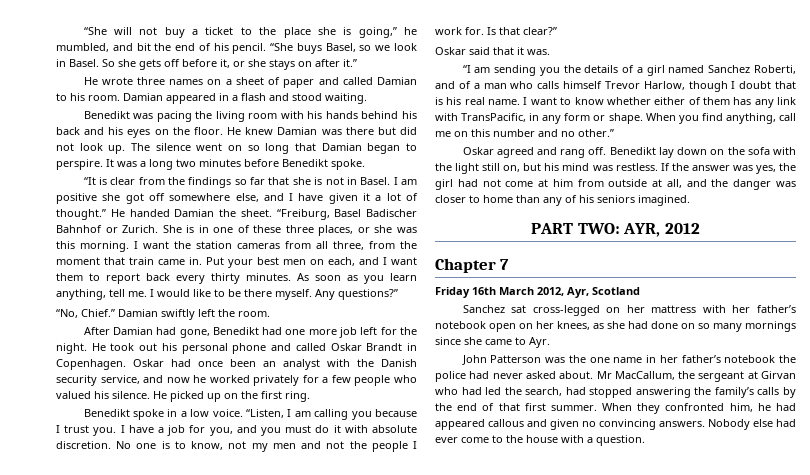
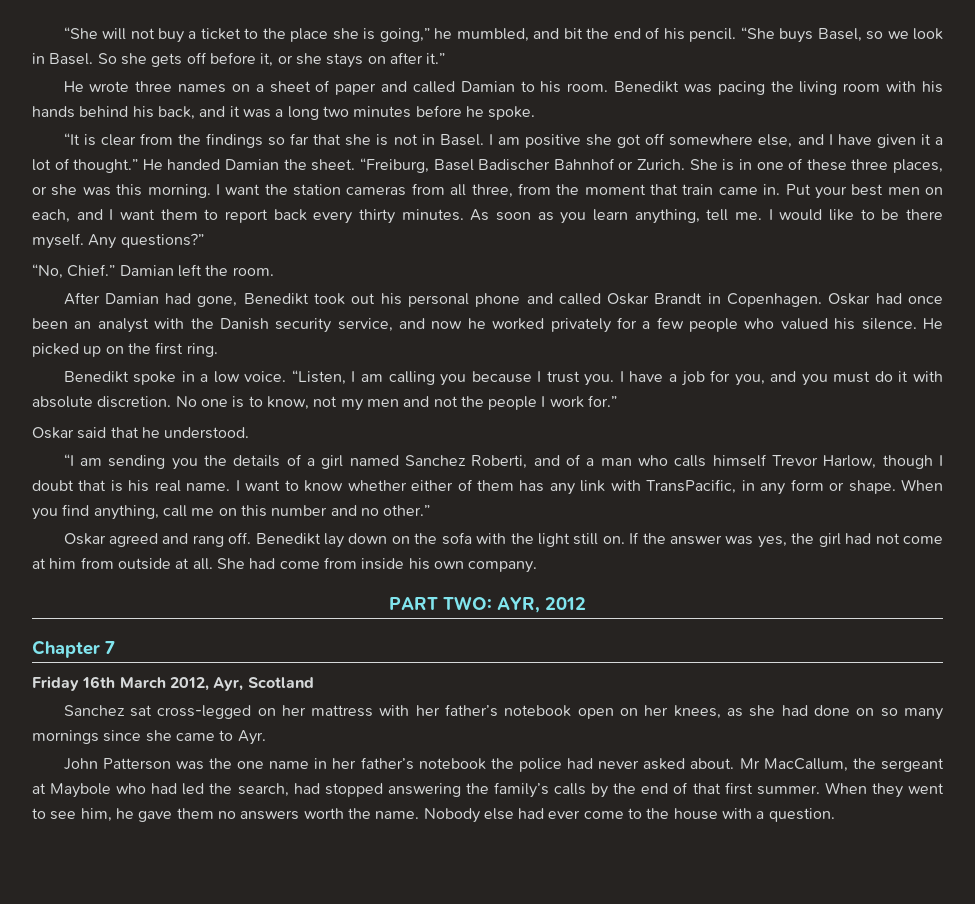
- He wrote three names on a sheet of paper and called Damian to his room. Damian appeared in a flash and stood waiting.
- Benedikt was pacing the living room with his hands behind his back and his eyes on the floor. He knew Damian was there but did not look up. The silence went on so long that Damian began to perspire. It was a long two minutes before Benedikt spoke.
+ He wrote three names on a sheet of paper and called Damian to his room. Benedikt was pacing the living room with his hands behind his back, and it was a long two minutes before he spoke.
- Damian swiftly left the room.
+ Damian left the room.
- After Damian had gone, Benedikt had one more job left for the night. He took out his personal phone and called Oskar Brandt in Copenhagen.
+ After Damian had gone, Benedikt took out his personal phone and called Oskar Brandt in Copenhagen.
- No one is to know, not my men and not the people I work for. Is that clear?”
+ No one is to know, not my men and not the people I work for.”
- Oskar said that it was.
+ Oskar said that he understood.
- Benedikt lay down on the sofa with the light still on, but his mind was restless.
+ Benedikt lay down on the sofa with the light still on.
- If the answer was yes, the girl had not come at him from outside at all, and the danger was closer to home than any of his seniors imagined.
+ If the answer was yes, the girl had not come at him from outside at all. She had come from inside his own company.
- Mr MacCallum, the sergeant at Girvan who had led the search, had stopped answering the family’s calls by the end of that first summer.
+ Mr MacCallum, the sergeant at Maybole who had led the search, had stopped answering the family’s calls by the end of that first summer.
- When they confronted him, he had appeared callous and given no convincing answers.
+ When they went to see him, he gave them no answers worth the name.

